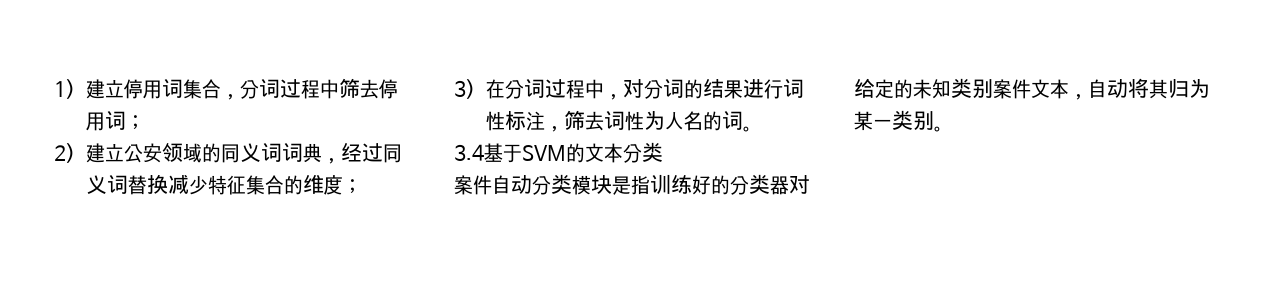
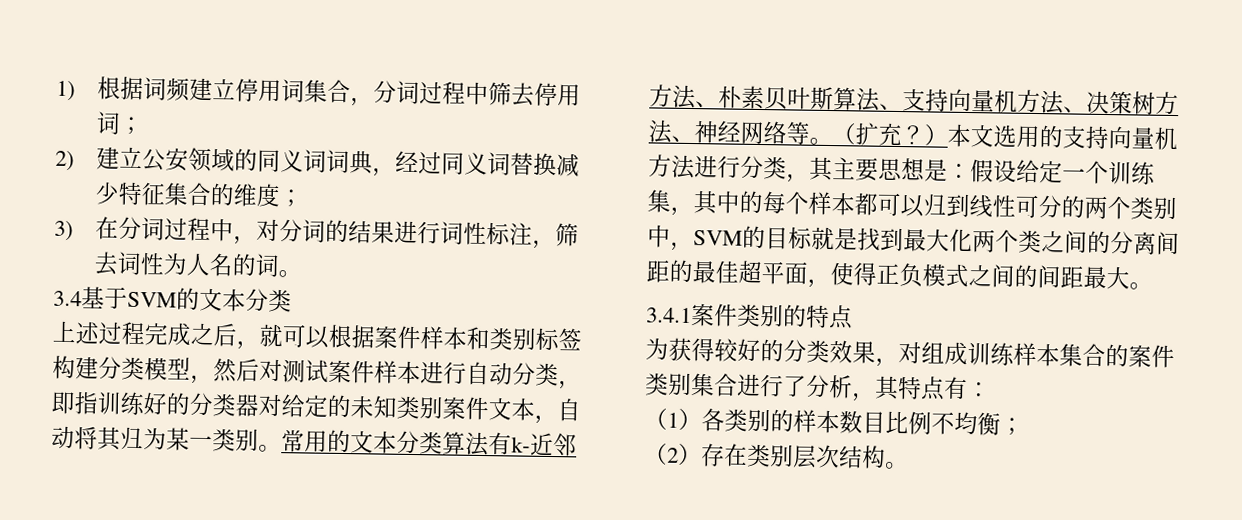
- 1)建立停用词集合，分词过程中筛去停用词；
+ 1)根据词频建立停用词集合，分词过程中筛去停用词；
- 案件自动分类模块是指训练好的分类器对给定的未知类别案件文本，自动将其归为某一类别。
+ 上述过程完成之后，就可以根据案件样本和类别标签构建分类模型，然后对测试案件样本进行自动分类，即指训练好的分类器对给定的未知类别案件文本，自动将其归为某一类别。
+ 常用的文本分类算法有k-近邻方法、朴素贝叶斯算法、支持向量机方法、决策树方法、神经网络等。（扩充？）本文选用的支持向量机方法进行分类，其主要思想是：假设给定一个训练集，其中的每个样本都可以归到线性可分的两个类别中，SVM的目标就是找到最大化两个类之间的分离间距的最佳超平面，使得正负模式之间的间距最大。
+ 3.4.1案件类别的特点
+ 为获得较好的分类效果，对组成训练样本集合的案件类别集合进行了分析，其特点有：
+ （1）各类别的样本数目比例不均衡；
+ （2）存在类别层次结构。

